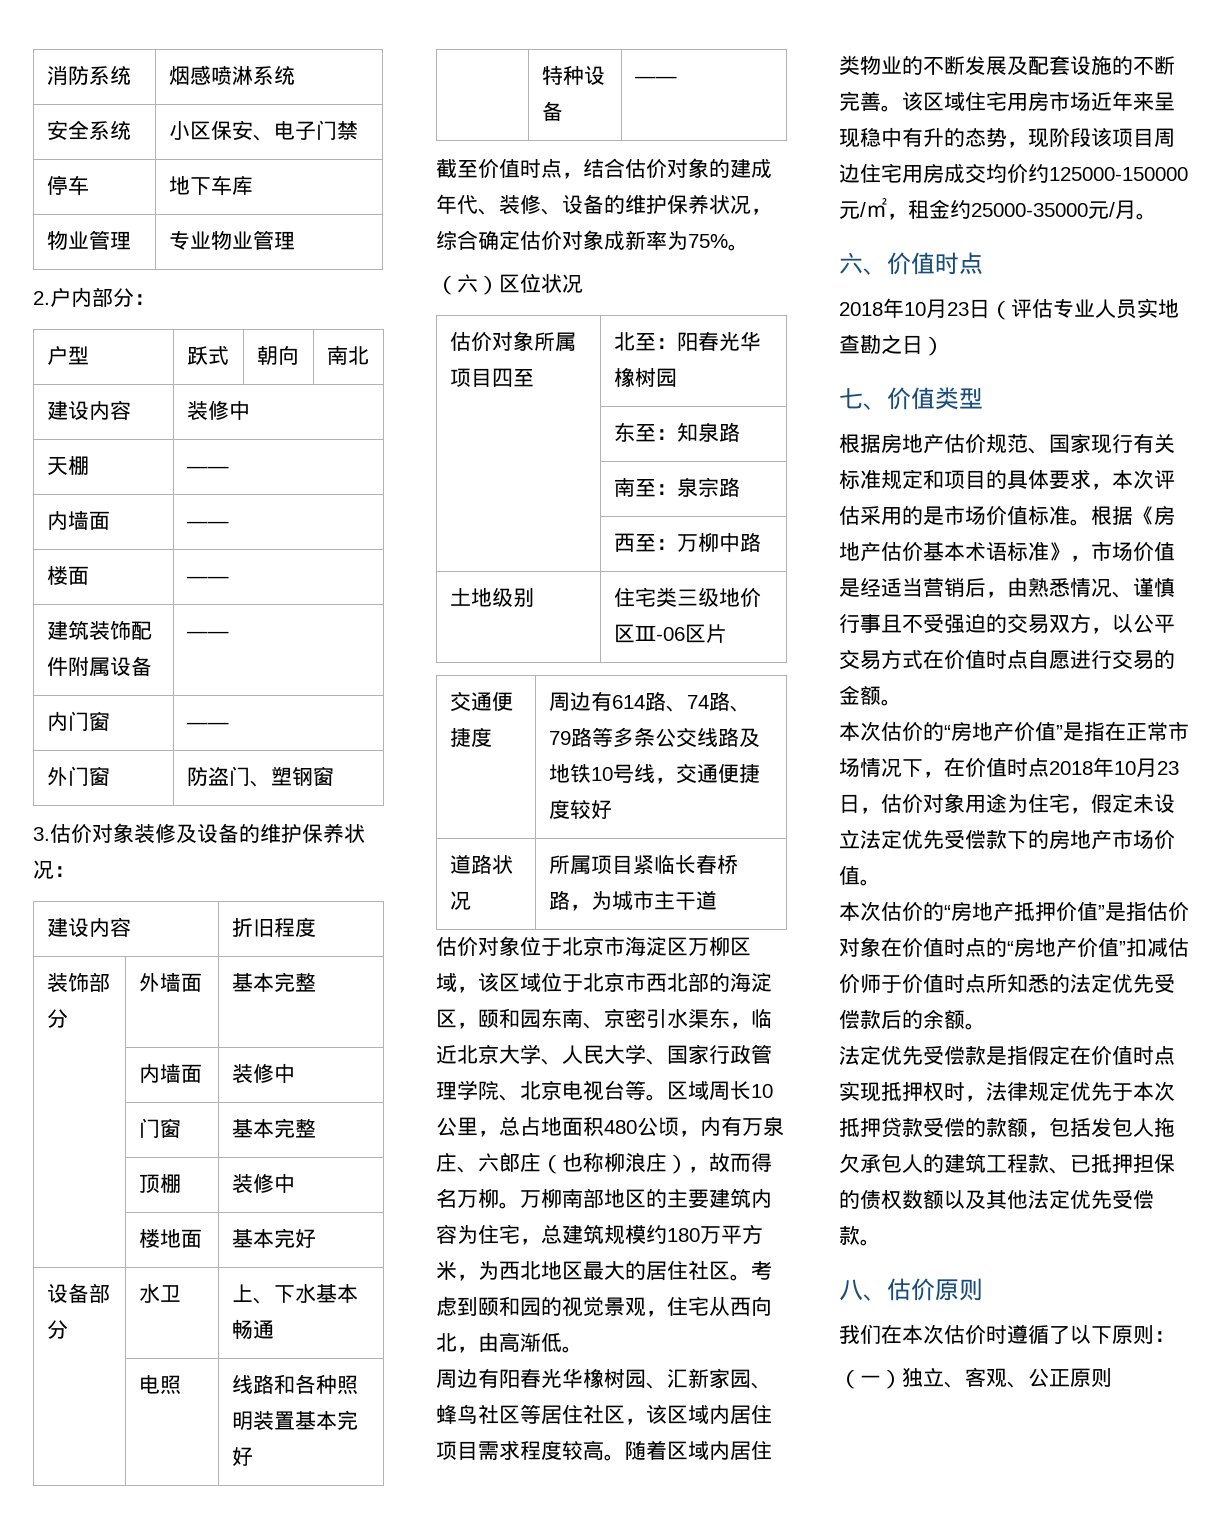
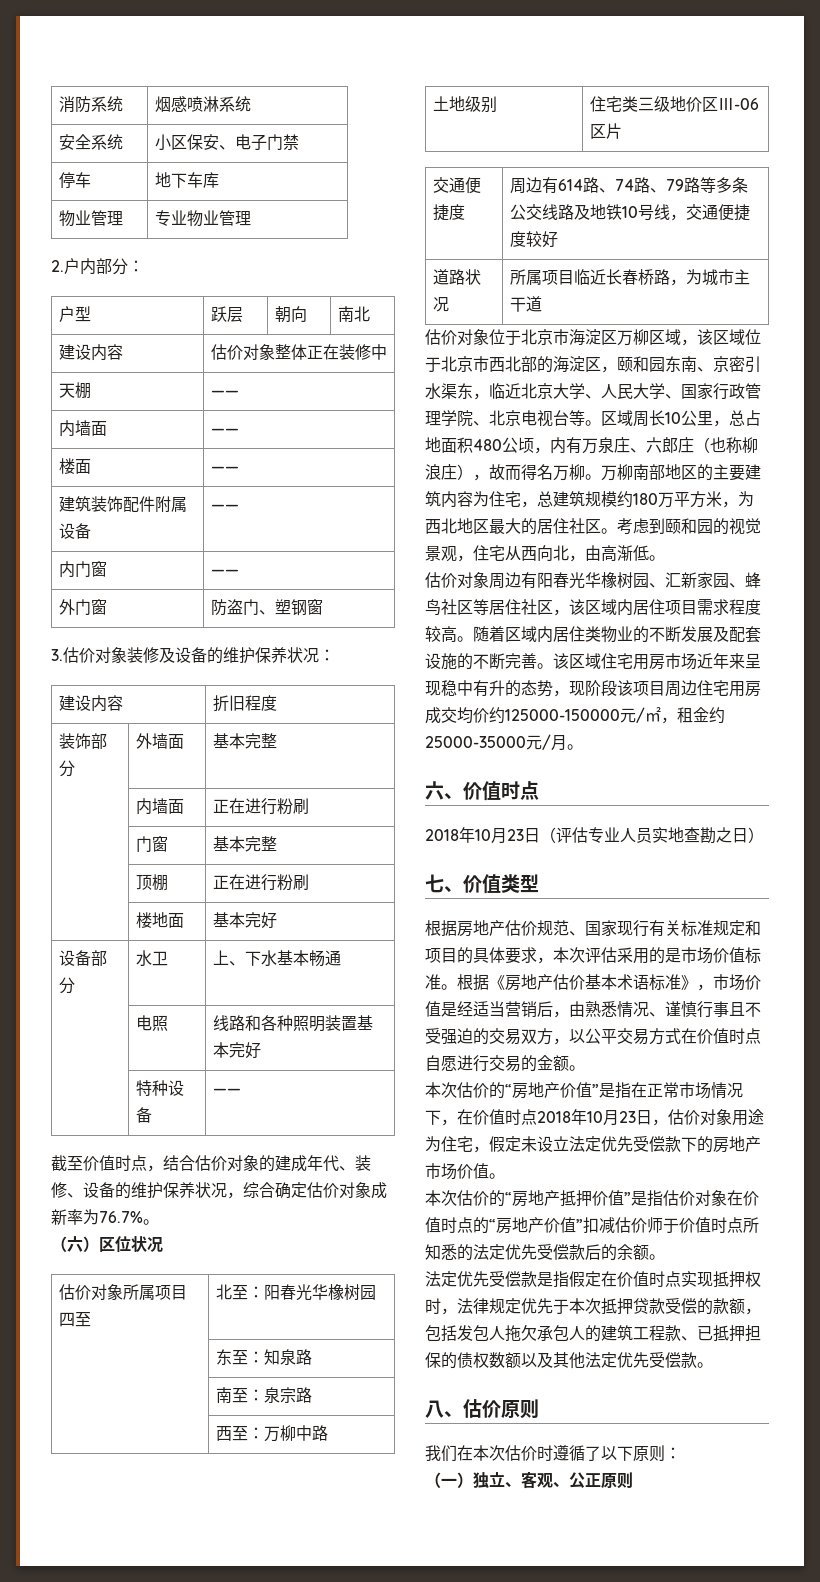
- 户型 | 跃式 | 朝向 | 南北
+ 户型 | 跃层 | 朝向 | 南北
- 建设内容 | 装修中
+ 建设内容 | 估价对象整体正在装修中
- | 内墙面 | 装修中
+ | 内墙面 | 正在进行粉刷
- | 顶棚 | 装修中
+ | 顶棚 | 正在进行粉刷
- 截至价值时点，结合估价对象的建成年代、装修、设备的维护保养状况，综合确定估价对象成新率为75%。
+ 截至价值时点，结合估价对象的建成年代、装修、设备的维护保养状况，综合确定估价对象成新率为76.7%。
- 道路状况 | 所属项目紧临长春桥路，为城市主干道
+ 道路状况 | 所属项目临近长春桥路，为城市主干道
- 周边有阳春光华橡树园、汇新家园、蜂鸟社区等居住社区，该区域内居住项目需求程度较高。
+ 估价对象周边有阳春光华橡树园、汇新家园、蜂鸟社区等居住社区，该区域内居住项目需求程度较高。

